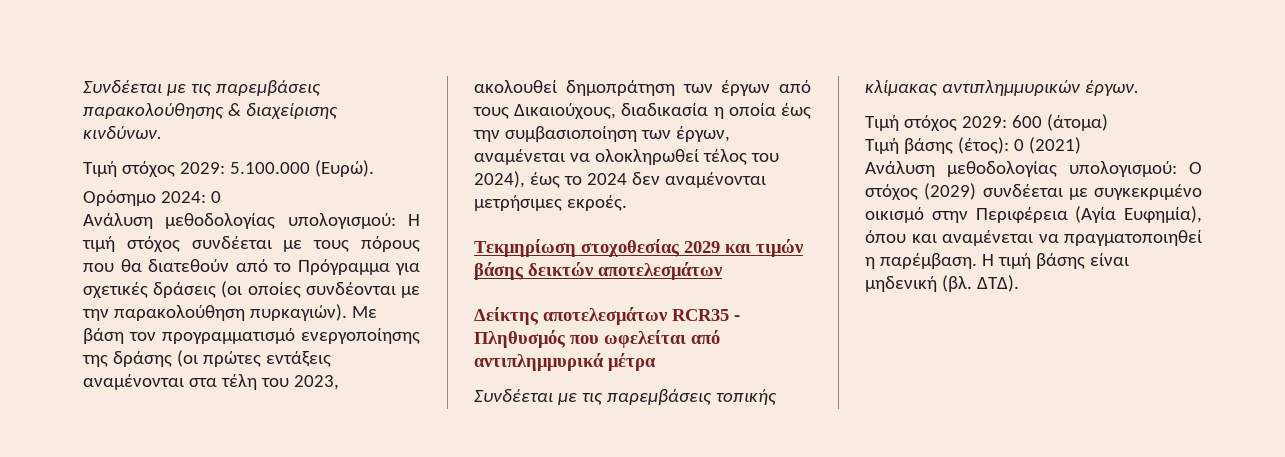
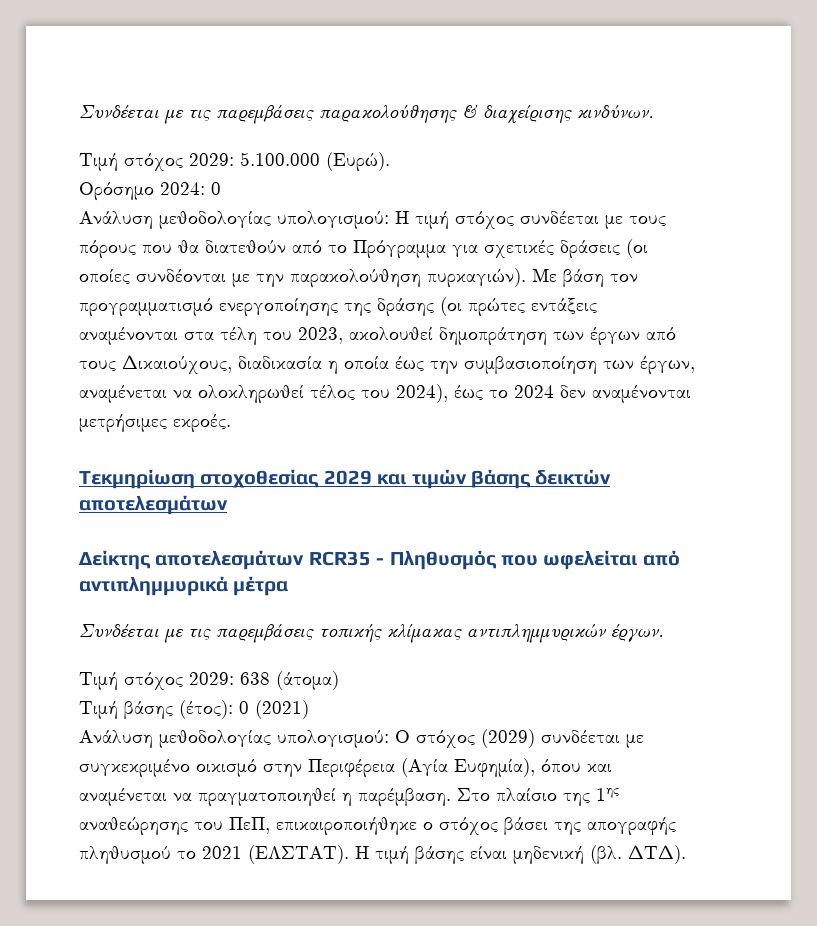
- Τιμή στόχος 2029: 600 (άτομα)
+ Τιμή στόχος 2029: 638 (άτομα)
+ Στο πλαίσιο της 1ης αναθεώρησης του ΠεΠ, επικαιροποιήθηκε ο στόχος βάσει της απογραφής πληθυσμού το 2021 (ΕΛΣΤΑΤ).

